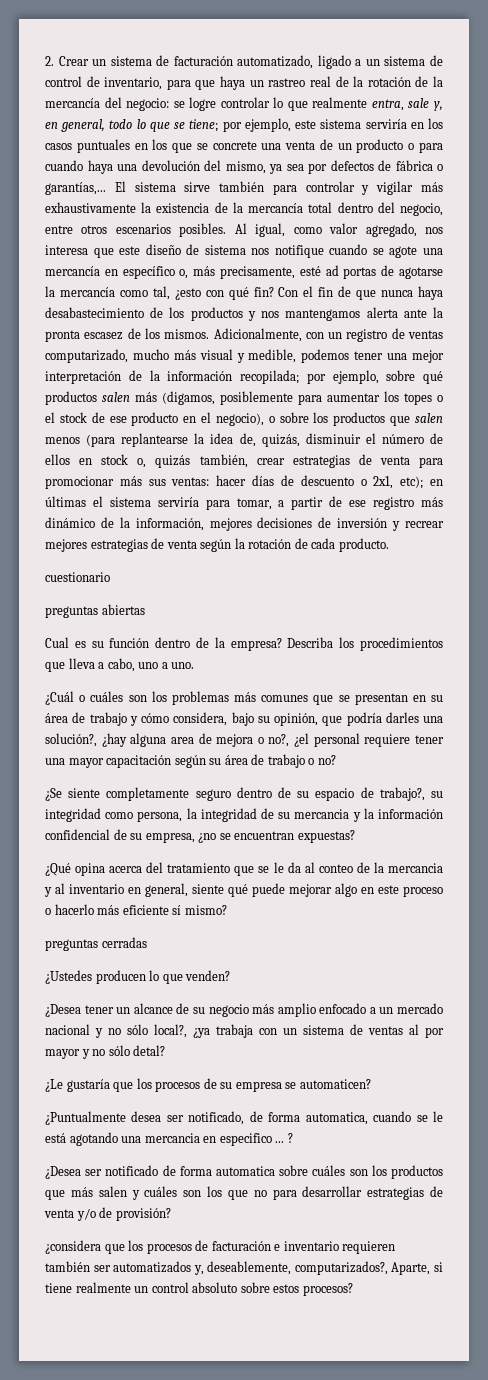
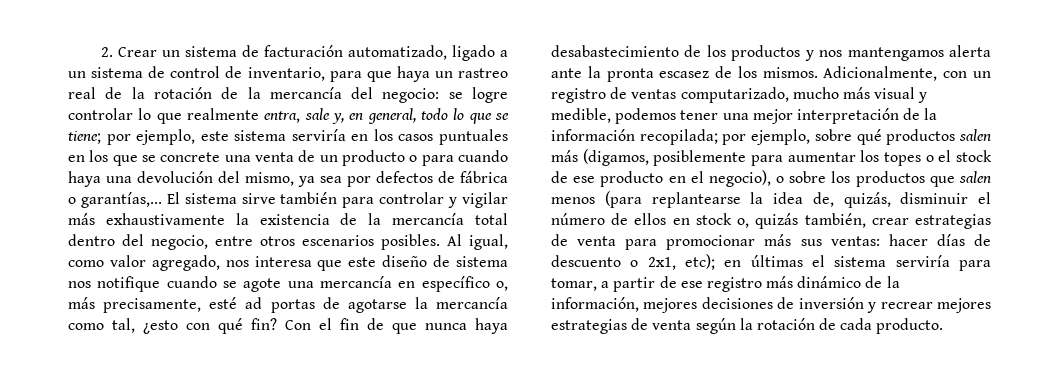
- cuestionario
- preguntas abiertas
- Cual es su función dentro de la empresa? Describa los procedimientos que lleva a cabo, uno a uno.
- ¿Cuál o cuáles son los problemas más comunes que se presentan en su área de trabajo y cómo considera, bajo su opinión, que podría darles una solución?, ¿hay alguna area de mejora o no?, ¿el personal requiere tener una mayor capacitación según su área de trabajo o no?
- ¿Se siente completamente seguro dentro de su espacio de trabajo?, su integridad como persona, la integridad de su mercancia y la información confidencial de su empresa, ¿no se encuentran expuestas?
- ¿Qué opina acerca del tratamiento que se le da al conteo de la mercancia y al inventario en general, siente qué puede mejorar algo en este proceso o hacerlo más eficiente sí mismo?
- preguntas cerradas
- ¿Ustedes producen lo que venden?
- ¿Desea tener un alcance de su negocio más amplio enfocado a un mercado nacional y no sólo local?, ¿ya trabaja con un sistema de ventas al por mayor y no sólo detal?
- ¿Le gustaría que los procesos de su empresa se automaticen?
- ¿Puntualmente desea ser notificado, de forma automatica, cuando se le está agotando una mercancia en especifico ... ?
- ¿Desea ser notificado de forma automatica sobre cuáles son los productos que más salen y cuáles son los que no para desarrollar estrategias de venta y/o de provisión?
- ¿considera que los procesos de facturación e inventario requieren también ser automatizados y, deseablemente, computarizados?, Aparte, si tiene realmente un control absoluto sobre estos procesos?

